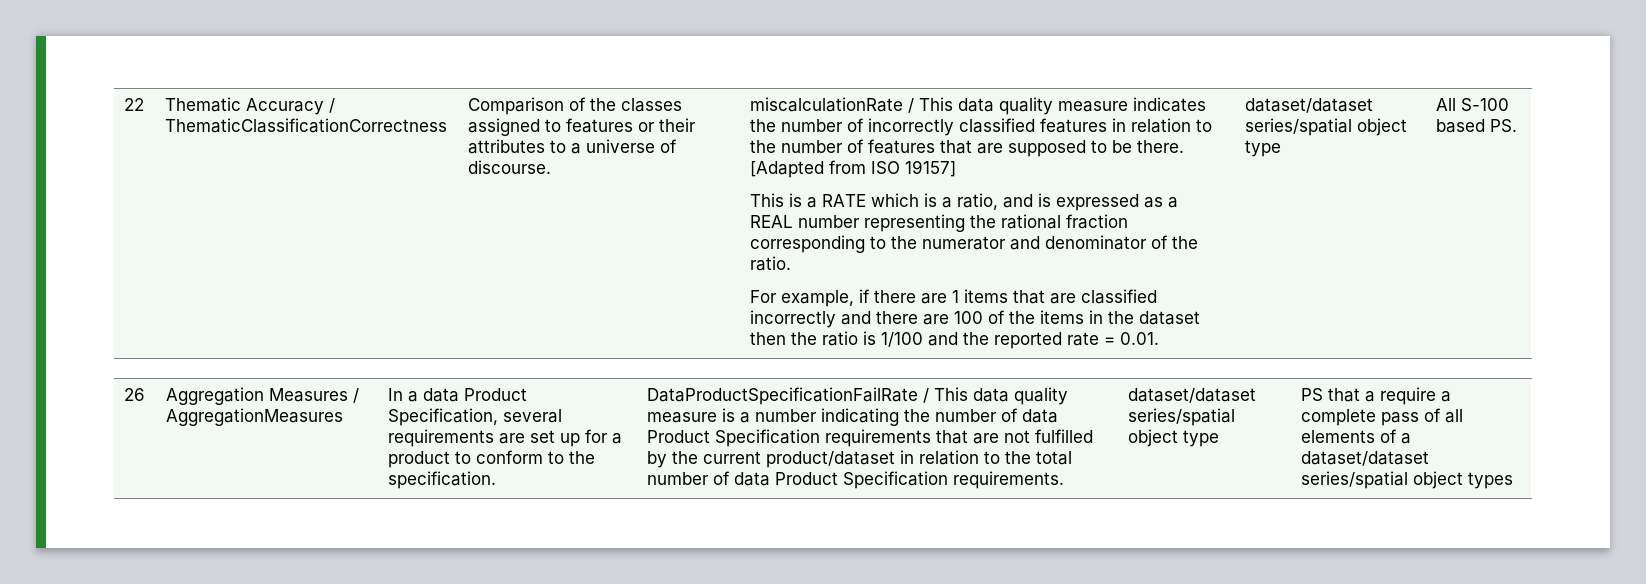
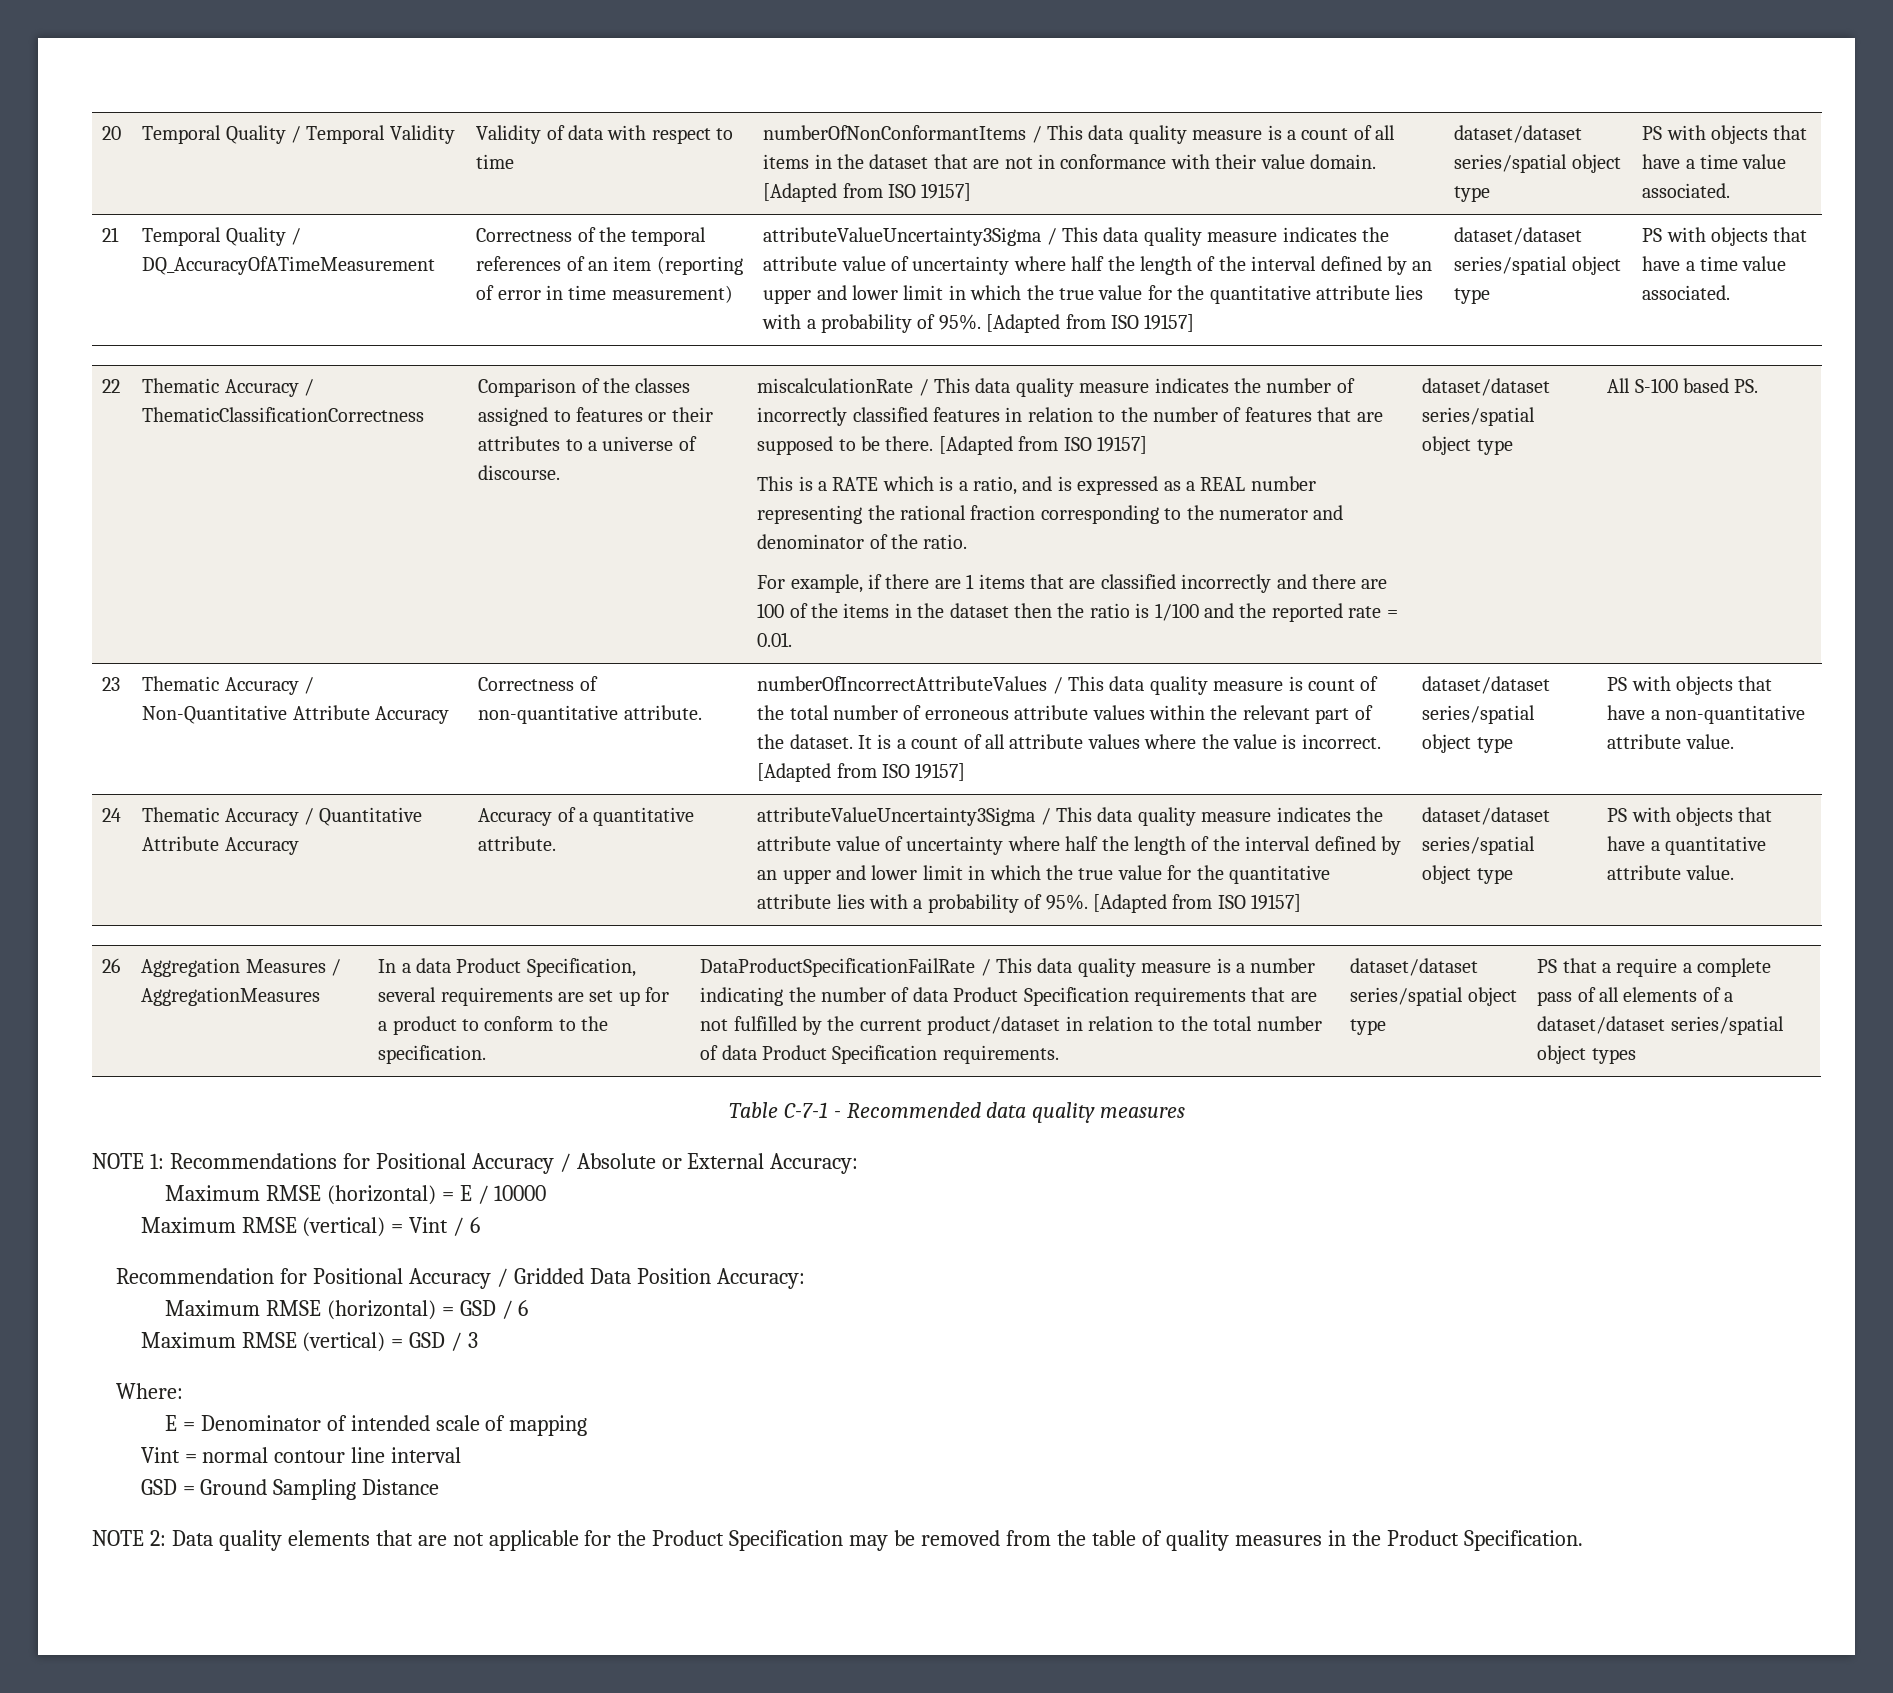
+ 20 | Temporal Quality / Temporal Validity | Validity of data with respect to time | numberOfNonConformantItems / This data quality measure is a count of all items in the dataset that are not in conformance with their value domain. [Adapted from ISO 19157] | dataset/dataset series/spatial object type | PS with objects that have a time value associated.
+ 21 | Temporal Quality / DQ_AccuracyOfATimeMeasurement | Correctness of the temporal references of an item (reporting of error in time measurement) | attributeValueUncertainty3Sigma / This data quality measure indicates the attribute value of uncertainty where half the length of the interval defined by an upper and lower limit in which the true value for the quantitative attribute lies with a probability of 95%. [Adapted from ISO 19157] | dataset/dataset series/spatial object type | PS with objects that have a time value associated.
+ 23 | Thematic Accuracy / Non-Quantitative Attribute Accuracy | Correctness of non-quantitative attribute. | numberOfIncorrectAttributeValues / This data quality measure is count of the total number of erroneous attribute values within the relevant part of the dataset. It is a count of all attribute values where the value is incorrect. [Adapted from ISO 19157] | dataset/dataset series/spatial object type | PS with objects that have a non-quantitative attribute value.
+ 24 | Thematic Accuracy / Quantitative Attribute Accuracy | Accuracy of a quantitative attribute. | attributeValueUncertainty3Sigma / This data quality measure indicates the attribute value of uncertainty where half the length of the interval defined by an upper and lower limit in which the true value for the quantitative attribute lies with a probability of 95%. [Adapted from ISO 19157] | dataset/dataset series/spatial object type | PS with objects that have a quantitative attribute value.
+ Table C-7-1 - Recommended data quality measures
+ NOTE 1: Recommendations for Positional Accuracy / Absolute or External Accuracy:
+ Maximum RMSE (horizontal) = E / 10000
+ Maximum RMSE (vertical) = Vint / 6
+ Recommendation for Positional Accuracy / Gridded Data Position Accuracy:
+ Maximum RMSE (horizontal) = GSD / 6
+ Maximum RMSE (vertical) = GSD / 3
+ Where:
+ E = Denominator of intended scale of mapping
+ Vint = normal contour line interval
+ GSD = Ground Sampling Distance
+ NOTE 2: Data quality elements that are not applicable for the Product Specification may be removed from the table of quality measures in the Product Specification.

